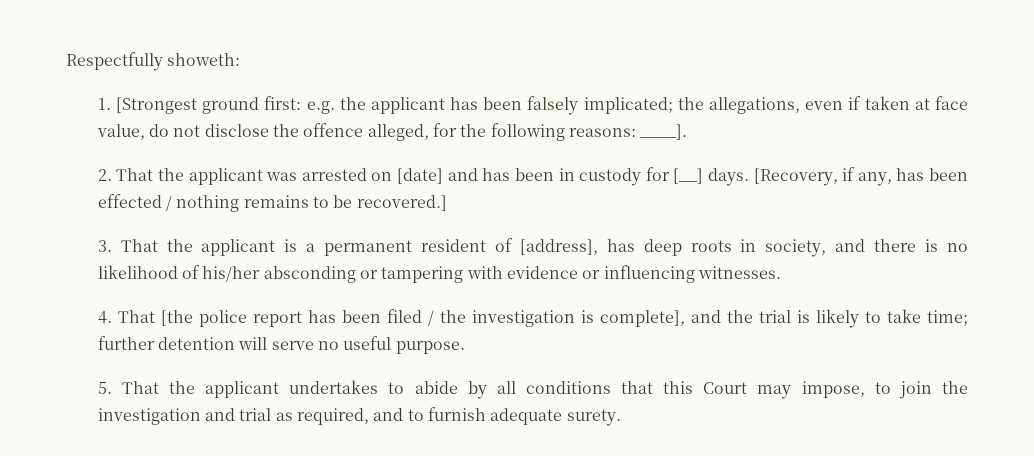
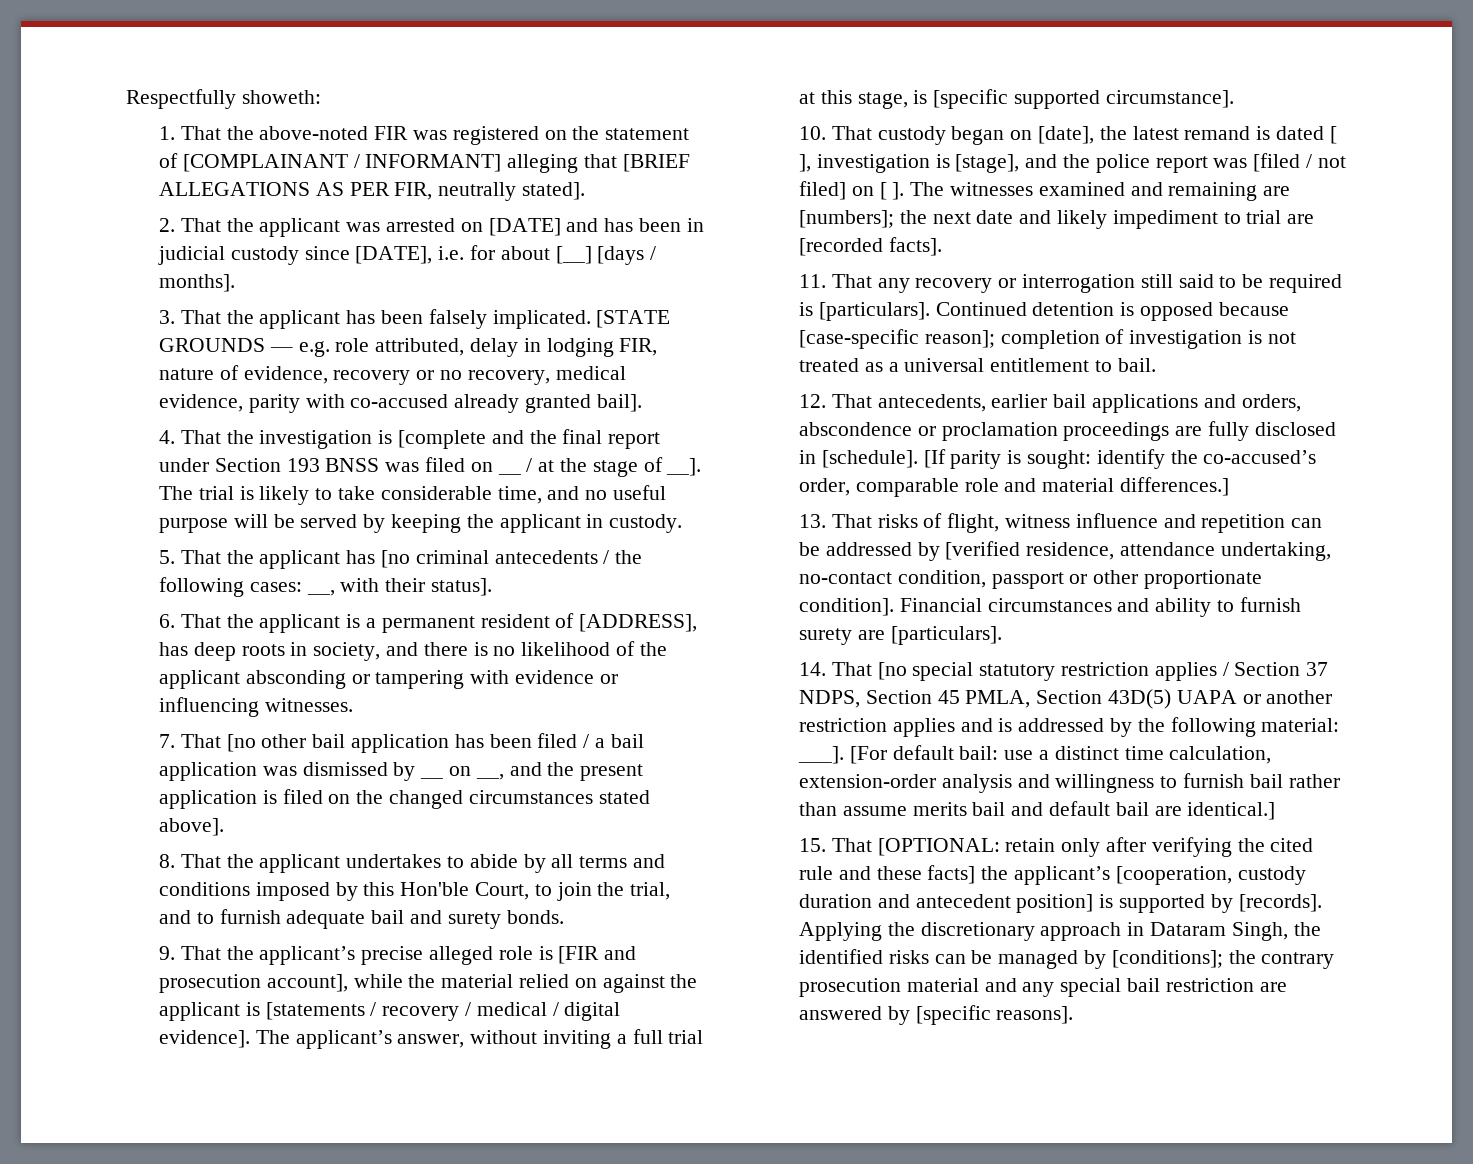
- 1. [Strongest ground first: e.g. the applicant has been falsely implicated; the allegations, even if taken at face value, do not disclose the offence alleged, for the following reasons: ____].
+ 1. That the above-noted FIR was registered on the statement of [COMPLAINANT / INFORMANT] alleging that [BRIEF ALLEGATIONS AS PER FIR, neutrally stated].
- 2. That the applicant was arrested on [date] and has been in custody for [__] days. [Recovery, if any, has been effected / nothing remains to be recovered.]
- 3. That the applicant is a permanent resident of [address], has deep roots in society, and there is no likelihood of his/her absconding or tampering with evidence or influencing witnesses.
+ 2. That the applicant was arrested on [DATE] and has been in judicial custody since [DATE], i.e. for about [__] [days / months].
+ 3. That the applicant has been falsely implicated. [STATE GROUNDS — e.g. role attributed, delay in lodging FIR, nature of evidence, recovery or no recovery, medical evidence, parity with co-accused already granted bail].
+ 4. That the investigation is [complete and the final report under Section 193 BNSS was filed on __ / at the stage of __]. The trial is likely to take considerable time, and no useful purpose will be served by keeping the applicant in custody.
+ 5. That the applicant has [no criminal antecedents / the following cases: __, with their status].
+ 6. That the applicant is a permanent resident of [ADDRESS], has deep roots in society, and there is no likelihood of the applicant absconding or tampering with evidence or influencing witnesses.
- 4. That [the police report has been filed / the investigation is complete], and the trial is likely to take time; further detention will serve no useful purpose.
- 5. That the applicant undertakes to abide by all conditions that this Court may impose, to join the investigation and trial as required, and to furnish adequate surety.
+ 7. That [no other bail application has been filed / a bail application was dismissed by __ on __, and the present application is filed on the changed circumstances stated above].
+ 8. That the applicant undertakes to abide by all terms and conditions imposed by this Hon'ble Court, to join the trial, and to furnish adequate bail and surety bonds.
+ 9. That the applicant’s precise alleged role is [FIR and prosecution account], while the material relied on against the applicant is [statements / recovery / medical / digital evidence]. The applicant’s answer, without inviting a full trial at this stage, is [specific supported circumstance].
+ 10. That custody began on [date], the latest remand is dated [ ], investigation is [stage], and the police report was [filed / not filed] on [ ]. The witnesses examined and remaining are [numbers]; the next date and likely impediment to trial are [recorded facts].
+ 11. That any recovery or interrogation still said to be required is [particulars]. Continued detention is opposed because [case-specific reason]; completion of investigation is not treated as a universal entitlement to bail.
+ 12. That antecedents, earlier bail applications and orders, abscondence or proclamation proceedings are fully disclosed in [schedule]. [If parity is sought: identify the co-accused’s order, comparable role and material differences.]
+ 13. That risks of flight, witness influence and repetition can be addressed by [verified residence, attendance undertaking, no-contact condition, passport or other proportionate condition]. Financial circumstances and ability to furnish surety are [particulars].
+ 14. That [no special statutory restriction applies / Section 37 NDPS, Section 45 PMLA, Section 43D(5) UAPA or another restriction applies and is addressed by the following material: ___]. [For default bail: use a distinct time calculation, extension-order analysis and willingness to furnish bail rather than assume merits bail and default bail are identical.]
+ 15. That [OPTIONAL: retain only after verifying the cited rule and these facts] the applicant’s [cooperation, custody duration and antecedent position] is supported by [records]. Applying the discretionary approach in Dataram Singh, the identified risks can be managed by [conditions]; the contrary prosecution material and any special bail restriction are answered by [specific reasons].

